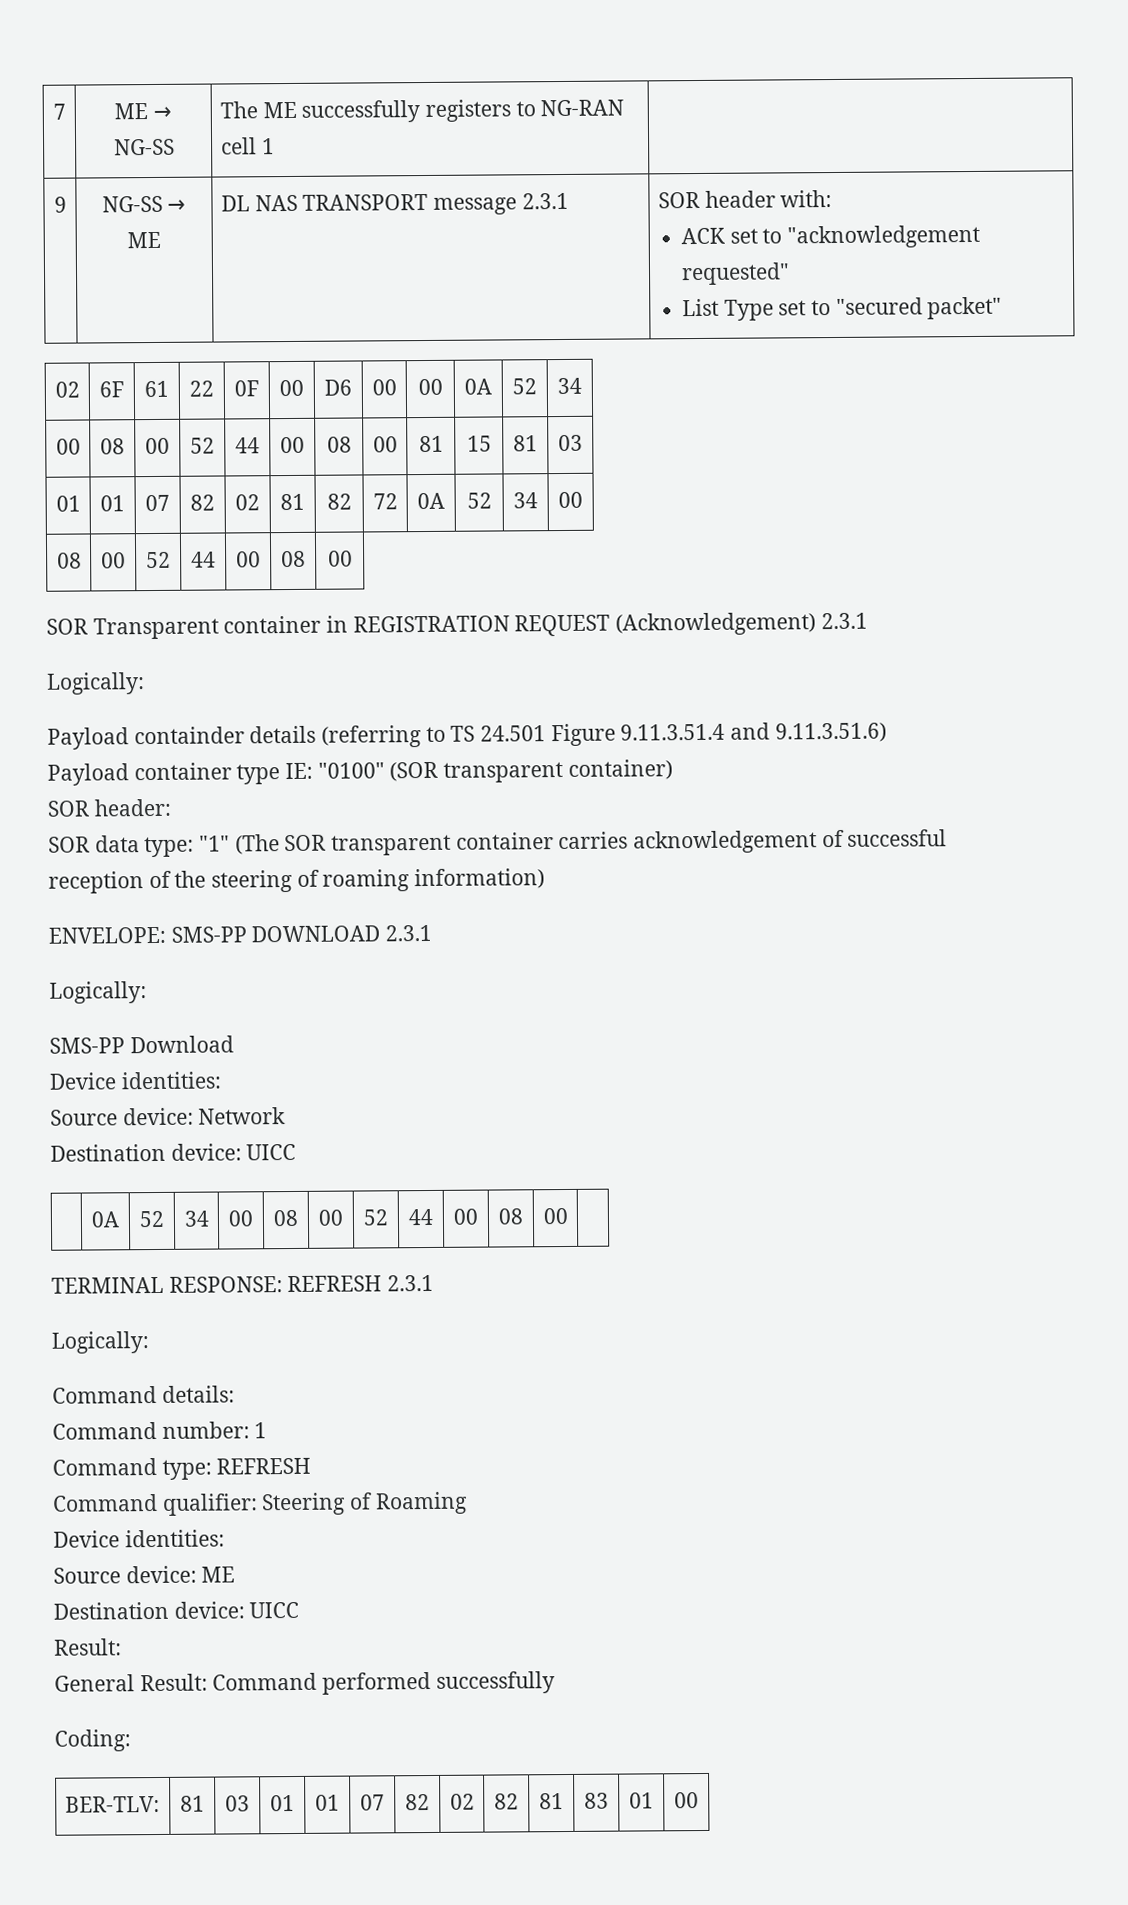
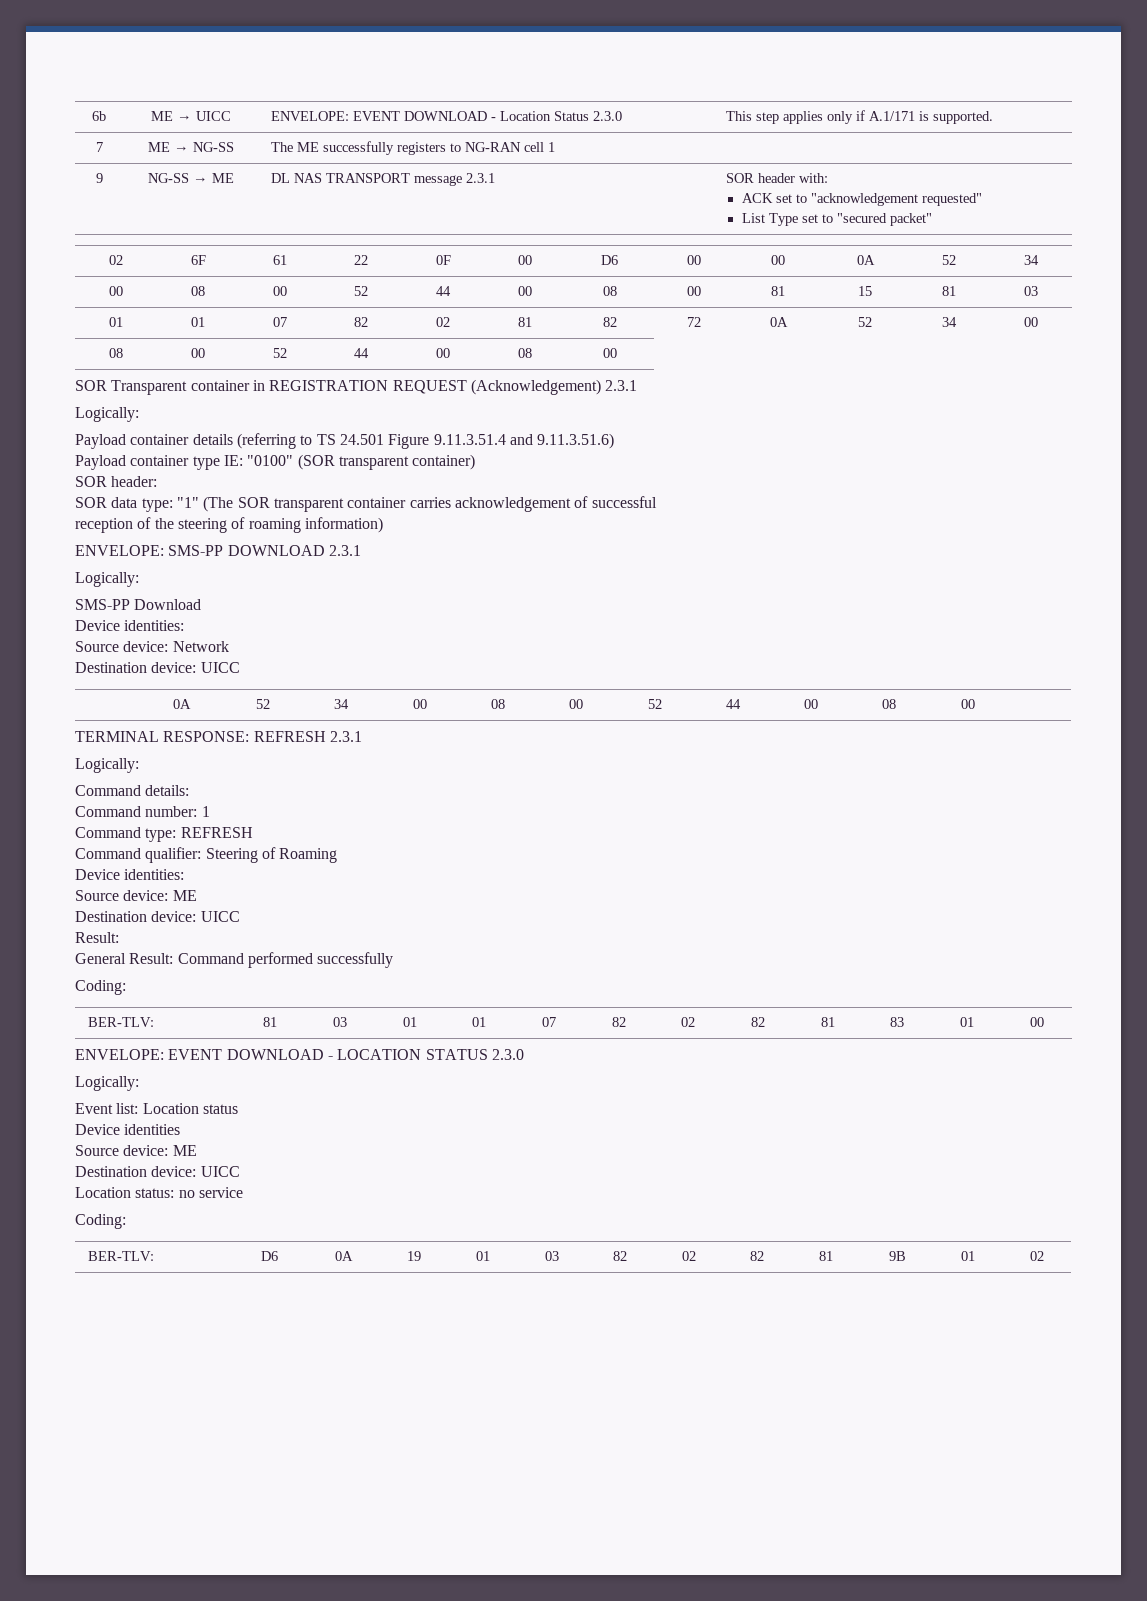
+ 6b | ME → UICC | ENVELOPE: EVENT DOWNLOAD - Location Status 2.3.0 | This step applies only if A.1/171 is supported.
- Payload containder details (referring to TS 24.501 Figure 9.11.3.51.4 and 9.11.3.51.6)
+ Payload container details (referring to TS 24.501 Figure 9.11.3.51.4 and 9.11.3.51.6)
+ ENVELOPE: EVENT DOWNLOAD - LOCATION STATUS 2.3.0
+ Logically:
+ Event list: Location status
+ Device identities
+ Source device: ME
+ Destination device: UICC
+ Location status: no service
+ Coding:
+ BER-TLV: | D6 | 0A | 19 | 01 | 03 | 82 | 02 | 82 | 81 | 9B | 01 | 02

